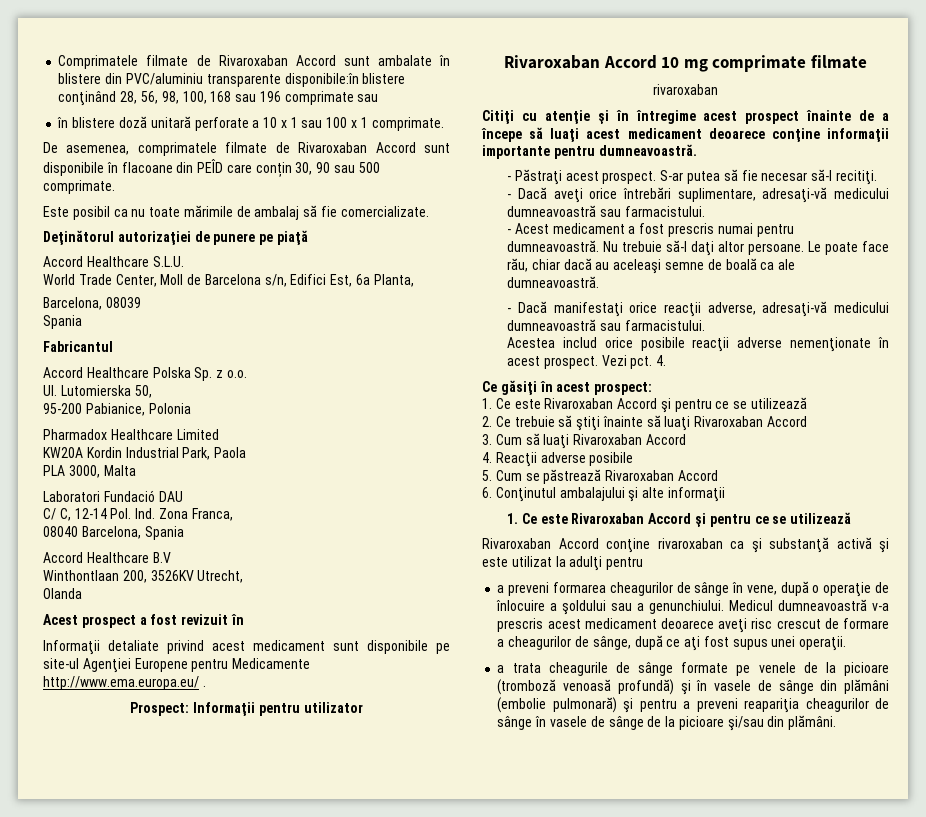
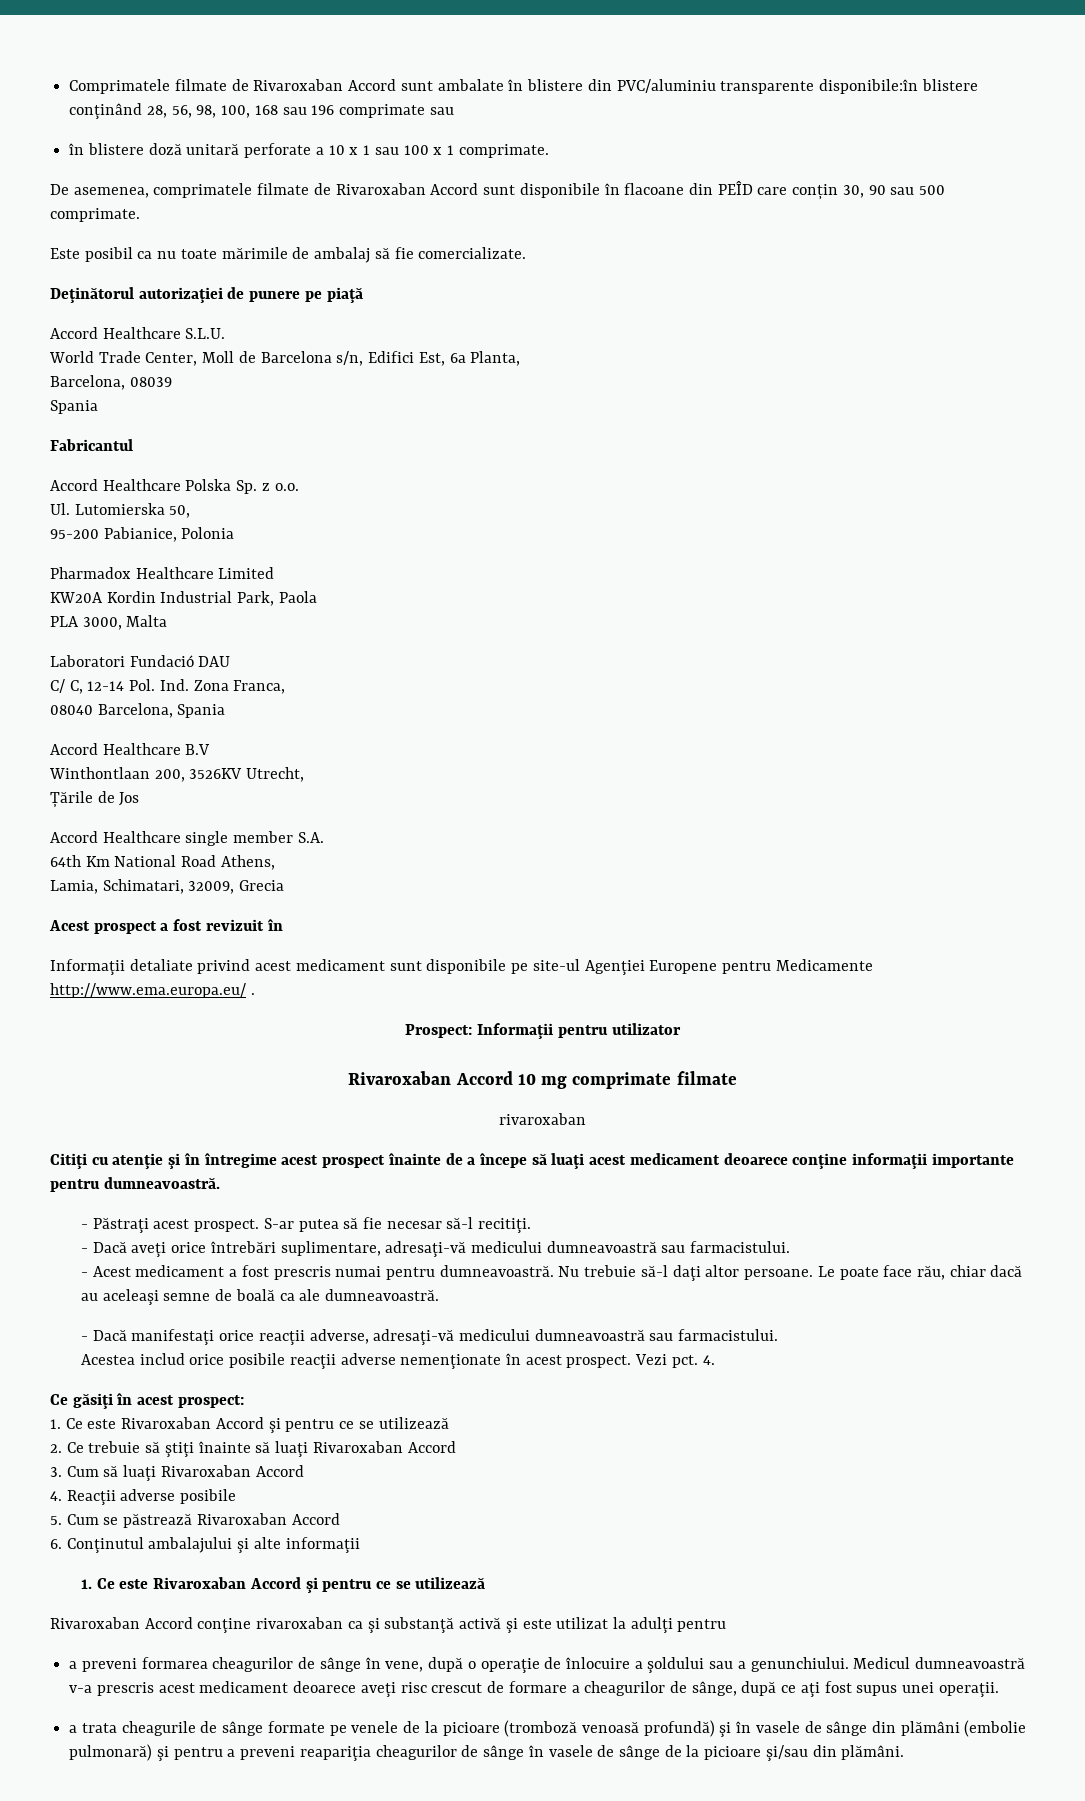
- Olanda
+ Țările de Jos
+ Accord Healthcare single member S.A.
+ 64th Km National Road Athens,
+ Lamia, Schimatari, 32009, Grecia

